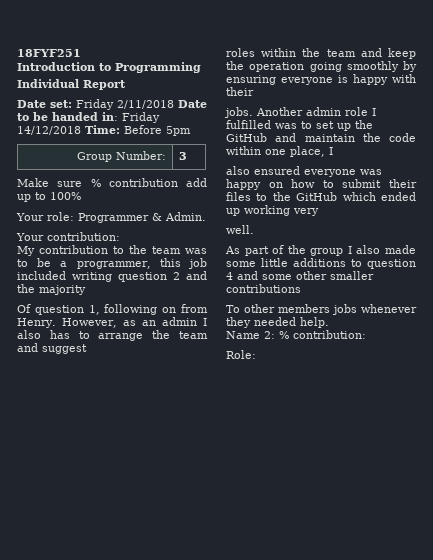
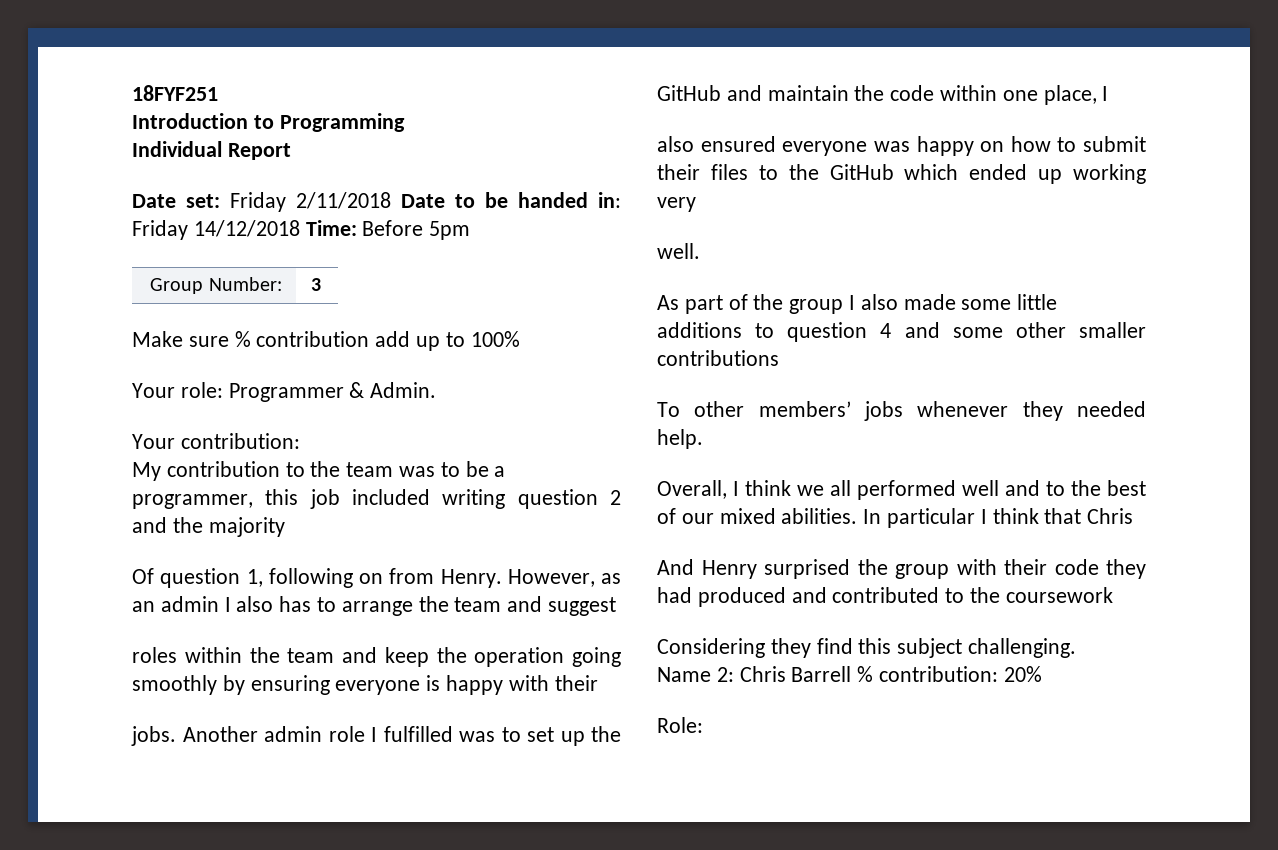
- To other members jobs whenever they needed help.
+ To other members’ jobs whenever they needed help.
+ Overall, I think we all performed well and to the best of our mixed abilities. In particular I think that Chris
+ And Henry surprised the group with their code they had produced and contributed to the coursework
+ Considering they find this subject challenging.
- Name 2: % contribution:
+ Name 2: Chris Barrell % contribution: 20%

